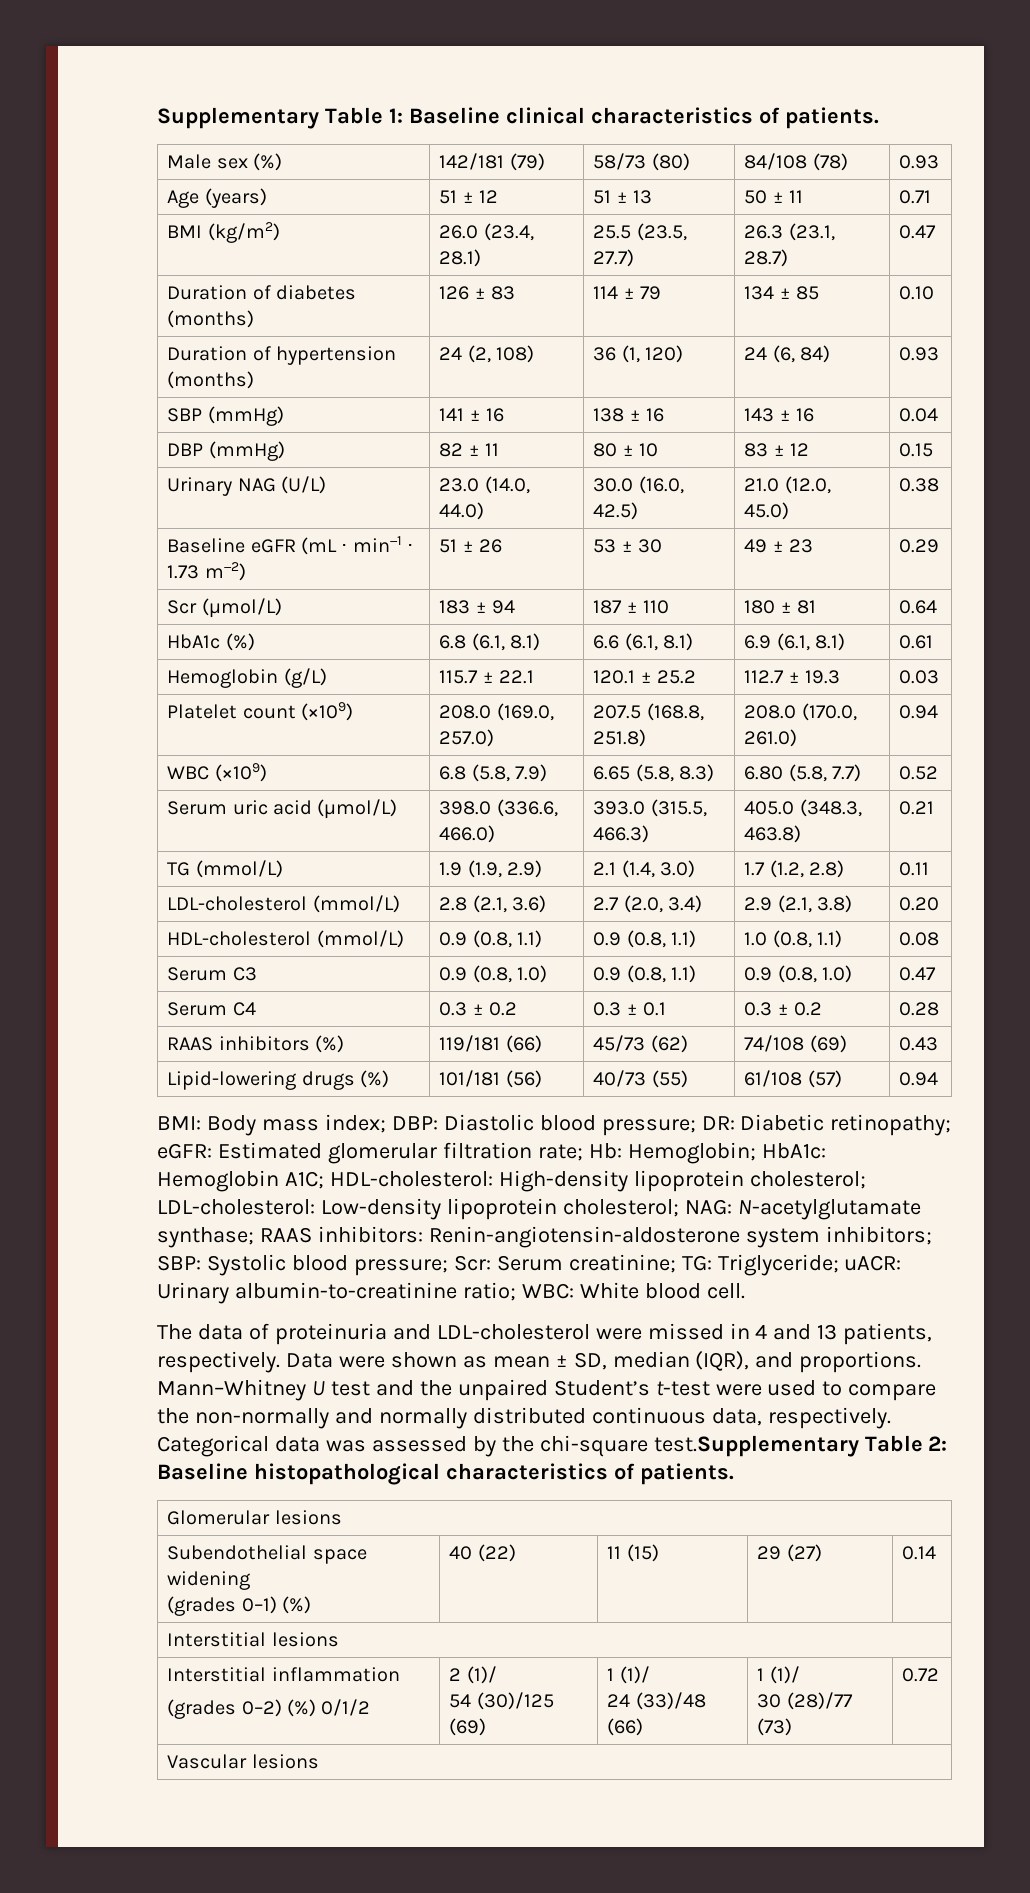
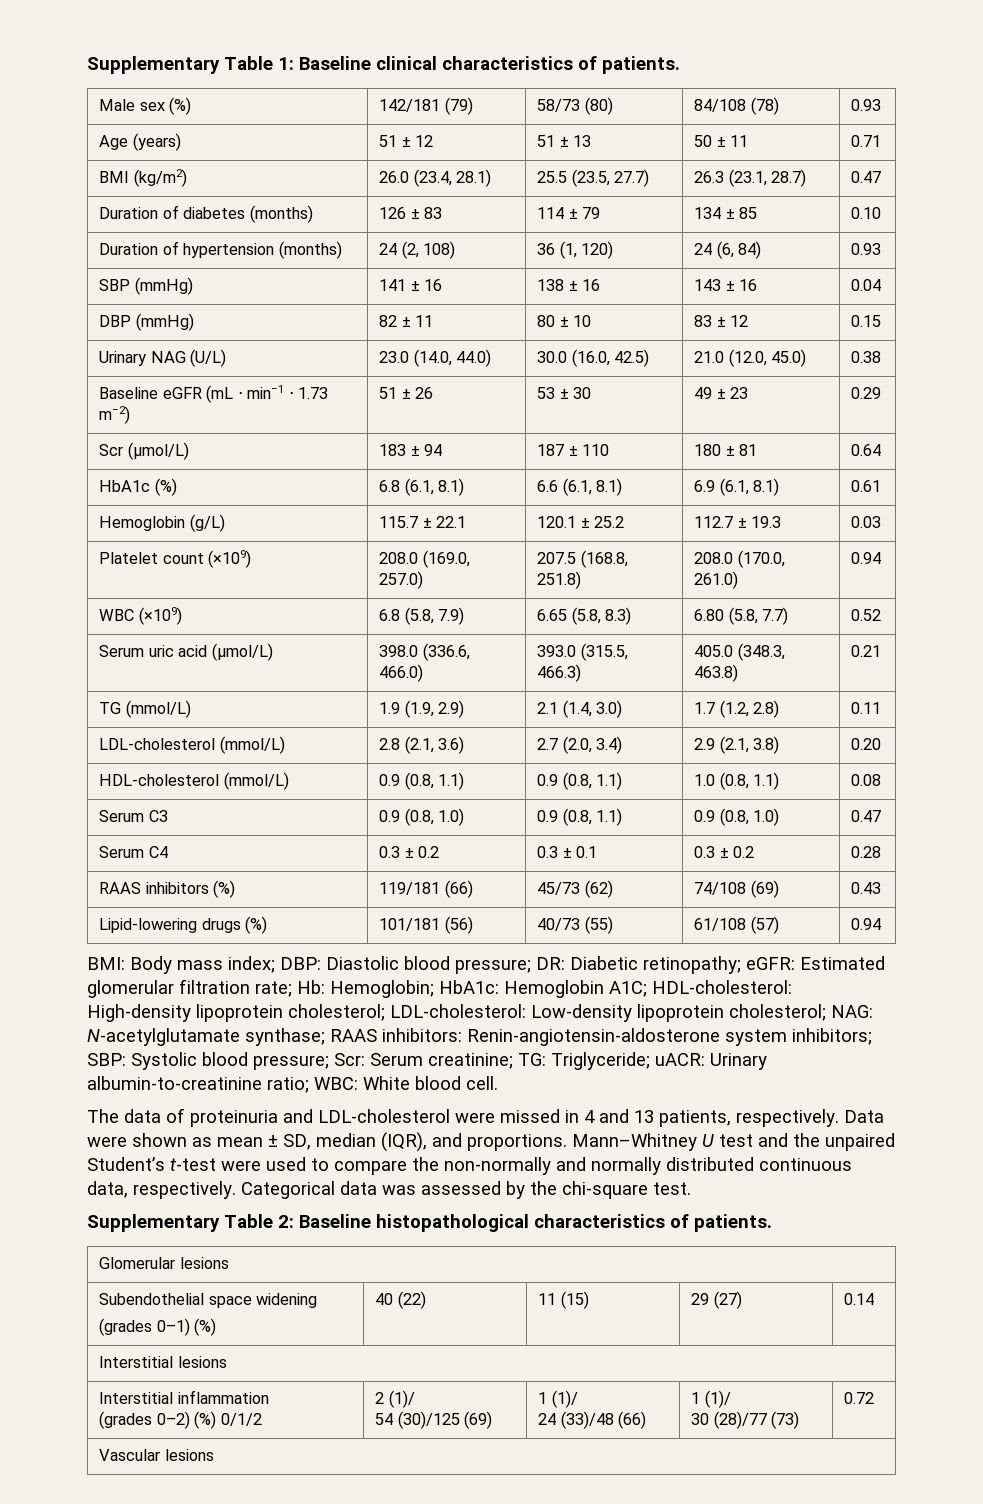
- Categorical data was assessed by the chi-square test.Supplementary Table 2: Baseline histopathological characteristics of patients.
+ Categorical data was assessed by the chi-square test.
+ Supplementary Table 2: Baseline histopathological characteristics of patients.

